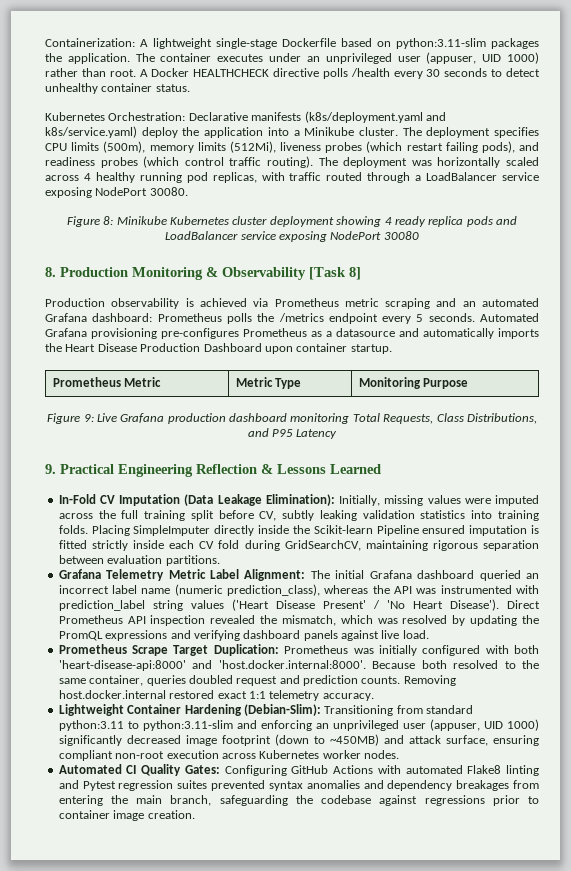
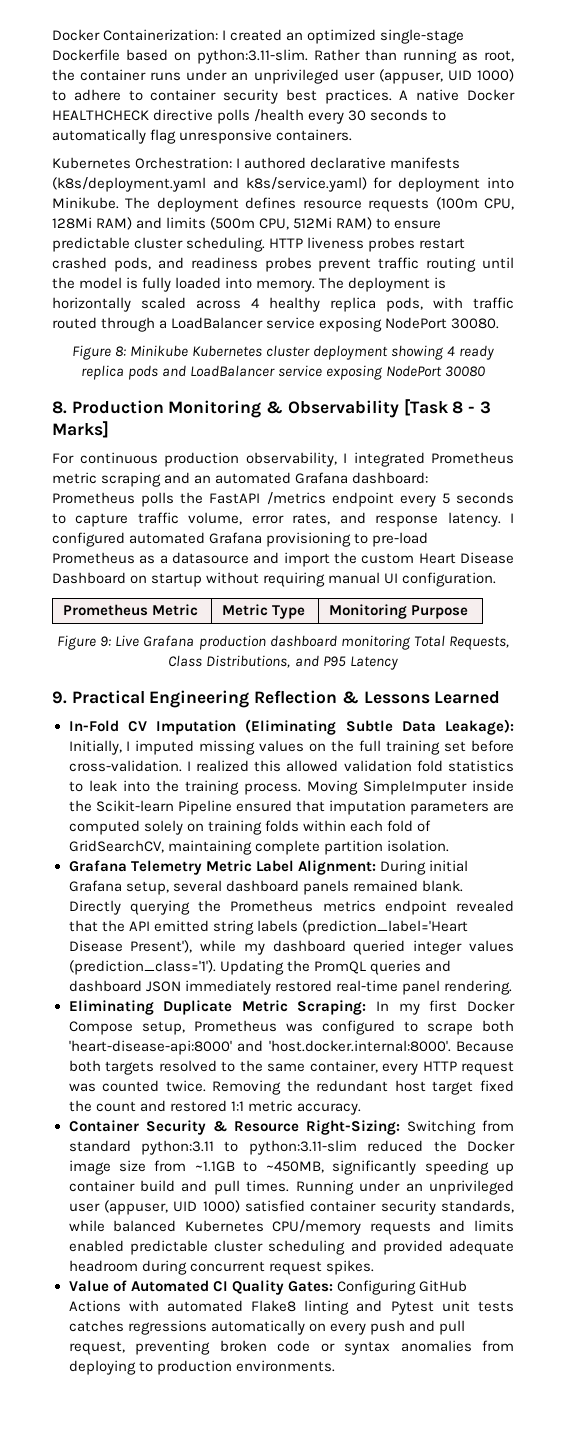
- Containerization: A lightweight single-stage Dockerfile based on python:3.11-slim packages the application. The container executes under an unprivileged user (appuser, UID 1000) rather than root. A Docker HEALTHCHECK directive polls /health every 30 seconds to detect unhealthy container status.
+ Docker Containerization: I created an optimized single-stage Dockerfile based on python:3.11-slim. Rather than running as root, the container runs under an unprivileged user (appuser, UID 1000) to adhere to container security best practices. A native Docker HEALTHCHECK directive polls /health every 30 seconds to automatically flag unresponsive containers.
- Kubernetes Orchestration: Declarative manifests (k8s/deployment.yaml and k8s/service.yaml) deploy the application into a Minikube cluster. The deployment specifies CPU limits (500m), memory limits (512Mi), liveness probes (which restart failing pods), and readiness probes (which control traffic routing). The deployment was horizontally scaled across 4 healthy running pod replicas, with traffic routed through a LoadBalancer service exposing NodePort 30080.
+ Kubernetes Orchestration: I authored declarative manifests (k8s/deployment.yaml and k8s/service.yaml) for deployment into Minikube. The deployment defines resource requests (100m CPU, 128Mi RAM) and limits (500m CPU, 512Mi RAM) to ensure predictable cluster scheduling. HTTP liveness probes restart crashed pods, and readiness probes prevent traffic routing until the model is fully loaded into memory. The deployment is horizontally scaled across 4 healthy replica pods, with traffic routed through a LoadBalancer service exposing NodePort 30080.
- 8. Production Monitoring & Observability [Task 8]
- Production observability is achieved via Prometheus metric scraping and an automated Grafana dashboard: Prometheus polls the /metrics endpoint every 5 seconds. Automated Grafana provisioning pre-configures Prometheus as a datasource and automatically imports the Heart Disease Production Dashboard upon container startup.
+ 8. Production Monitoring & Observability [Task 8 - 3 Marks]
+ For continuous production observability, I integrated Prometheus metric scraping and an automated Grafana dashboard: Prometheus polls the FastAPI /metrics endpoint every 5 seconds to capture traffic volume, error rates, and response latency. I configured automated Grafana provisioning to pre-load Prometheus as a datasource and import the custom Heart Disease Dashboard on startup without requiring manual UI configuration.
- In-Fold CV Imputation (Data Leakage Elimination): Initially, missing values were imputed across the full training split before CV, subtly leaking validation statistics into training folds. Placing SimpleImputer directly inside the Scikit-learn Pipeline ensured imputation is fitted strictly inside each CV fold during GridSearchCV, maintaining rigorous separation between evaluation partitions.
+ In-Fold CV Imputation (Eliminating Subtle Data Leakage): Initially, I imputed missing values on the full training set before cross-validation. I realized this allowed validation fold statistics to leak into the training process. Moving SimpleImputer inside the Scikit-learn Pipeline ensured that imputation parameters are computed solely on training folds within each fold of GridSearchCV, maintaining complete partition isolation.
- Grafana Telemetry Metric Label Alignment: The initial Grafana dashboard queried an incorrect label name (numeric prediction_class), whereas the API was instrumented with prediction_label string values ('Heart Disease Present' / 'No Heart Disease'). Direct Prometheus API inspection revealed the mismatch, which was resolved by updating the PromQL expressions and verifying dashboard panels against live load.
- Prometheus Scrape Target Duplication: Prometheus was initially configured with both 'heart-disease-api:8000' and 'host.docker.internal:8000'. Because both resolved to the same container, queries doubled request and prediction counts. Removing host.docker.internal restored exact 1:1 telemetry accuracy.
- Lightweight Container Hardening (Debian-Slim): Transitioning from standard python:3.11 to python:3.11-slim and enforcing an unprivileged user (appuser, UID 1000) significantly decreased image footprint (down to ~450MB) and attack surface, ensuring compliant non-root execution across Kubernetes worker nodes.
- Automated CI Quality Gates: Configuring GitHub Actions with automated Flake8 linting and Pytest regression suites prevented syntax anomalies and dependency breakages from entering the main branch, safeguarding the codebase against regressions prior to container image creation.
+ Grafana Telemetry Metric Label Alignment: During initial Grafana setup, several dashboard panels remained blank. Directly querying the Prometheus metrics endpoint revealed that the API emitted string labels (prediction_label='Heart Disease Present'), while my dashboard queried integer values (prediction_class='1'). Updating the PromQL queries and dashboard JSON immediately restored real-time panel rendering.
+ Eliminating Duplicate Metric Scraping: In my first Docker Compose setup, Prometheus was configured to scrape both 'heart-disease-api:8000' and 'host.docker.internal:8000'. Because both targets resolved to the same container, every HTTP request was counted twice. Removing the redundant host target fixed the count and restored 1:1 metric accuracy.
+ Container Security & Resource Right-Sizing: Switching from standard python:3.11 to python:3.11-slim reduced the Docker image size from ~1.1GB to ~450MB, significantly speeding up container build and pull times. Running under an unprivileged user (appuser, UID 1000) satisfied container security standards, while balanced Kubernetes CPU/memory requests and limits enabled predictable cluster scheduling and provided adequate headroom during concurrent request spikes.
+ Value of Automated CI Quality Gates: Configuring GitHub Actions with automated Flake8 linting and Pytest unit tests catches regressions automatically on every push and pull request, preventing broken code or syntax anomalies from deploying to production environments.

